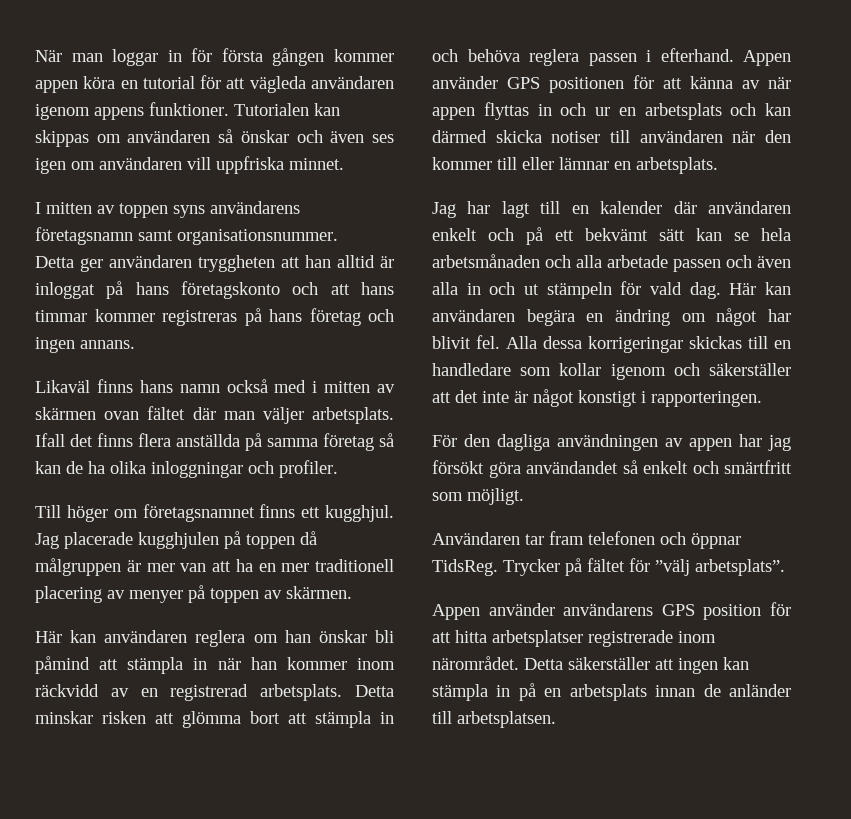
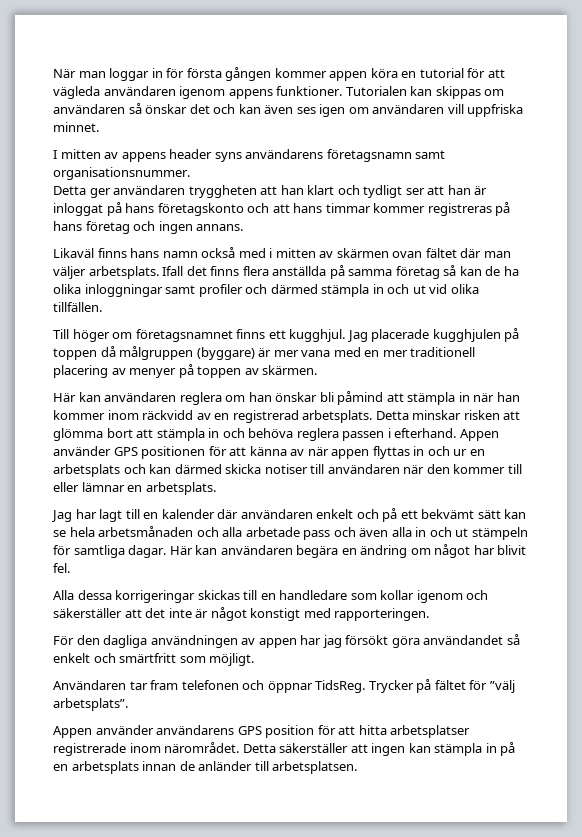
- Tutorialen kan skippas om användaren så önskar och även ses igen om användaren vill uppfriska minnet.
+ Tutorialen kan skippas om användaren så önskar det och kan även ses igen om användaren vill uppfriska minnet.
- I mitten av toppen syns användarens företagsnamn samt organisationsnummer.
+ I mitten av appens header syns användarens företagsnamn samt organisationsnummer.
- Detta ger användaren tryggheten att han alltid är inloggat på hans företagskonto och att hans timmar kommer registreras på hans företag och ingen annans.
+ Detta ger användaren tryggheten att han klart och tydligt ser att han är inloggat på hans företagskonto och att hans timmar kommer registreras på hans företag och ingen annans.
- Ifall det finns flera anställda på samma företag så kan de ha olika inloggningar och profiler.
+ Ifall det finns flera anställda på samma företag så kan de ha olika inloggningar samt profiler och därmed stämpla in och ut vid olika tillfällen.
- Jag placerade kugghjulen på toppen då målgruppen är mer van att ha en mer traditionell placering av menyer på toppen av skärmen.
+ Jag placerade kugghjulen på toppen då målgruppen (byggare) är mer vana med en mer traditionell placering av menyer på toppen av skärmen.
- Jag har lagt till en kalender där användaren enkelt och på ett bekvämt sätt kan se hela arbetsmånaden och alla arbetade passen och även alla in och ut stämpeln för vald dag.
+ Jag har lagt till en kalender där användaren enkelt och på ett bekvämt sätt kan se hela arbetsmånaden och alla arbetade pass och även alla in och ut stämpeln för samtliga dagar.
- Här kan användaren begära en ändring om något har blivit fel. Alla dessa korrigeringar skickas till en handledare som kollar igenom och säkerställer att det inte är något konstigt i rapporteringen.
+ Här kan användaren begära en ändring om något har blivit fel.
+ Alla dessa korrigeringar skickas till en handledare som kollar igenom och säkerställer att det inte är något konstigt med rapporteringen.

